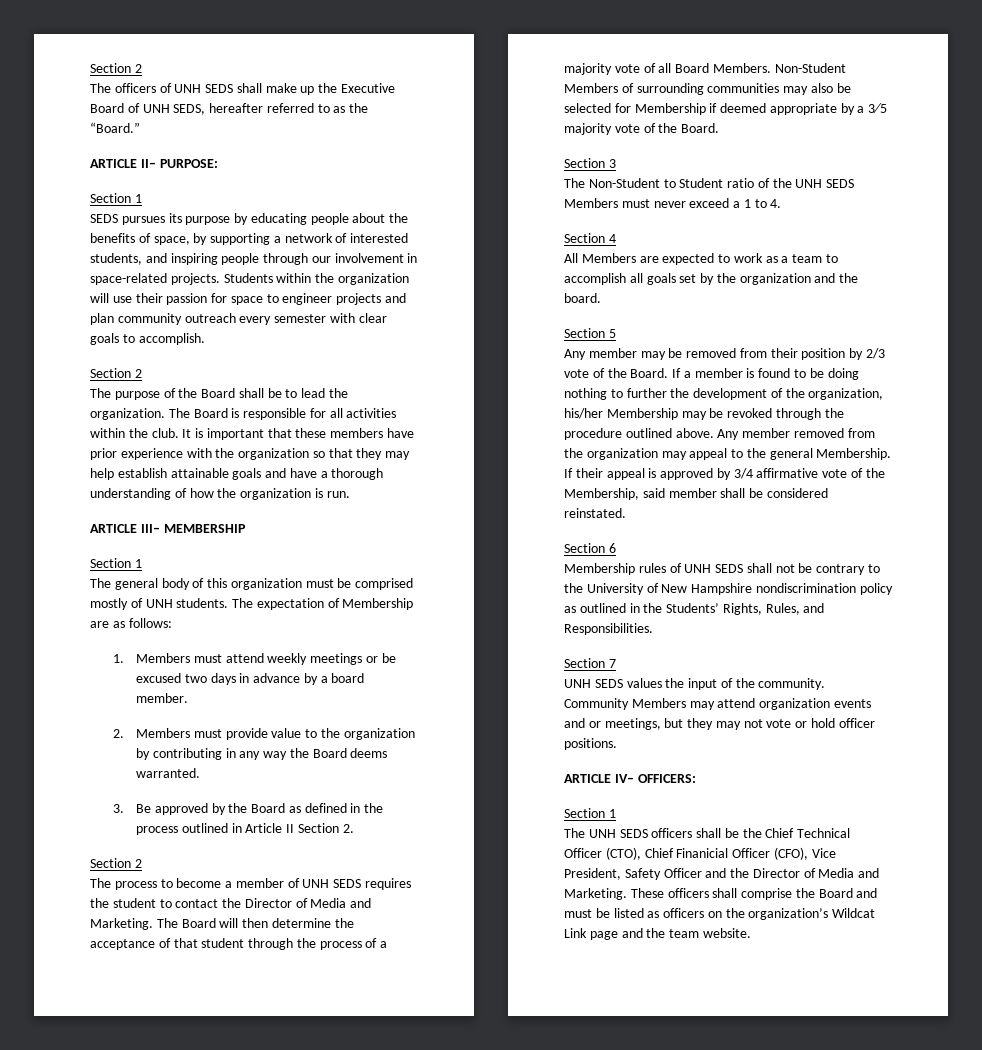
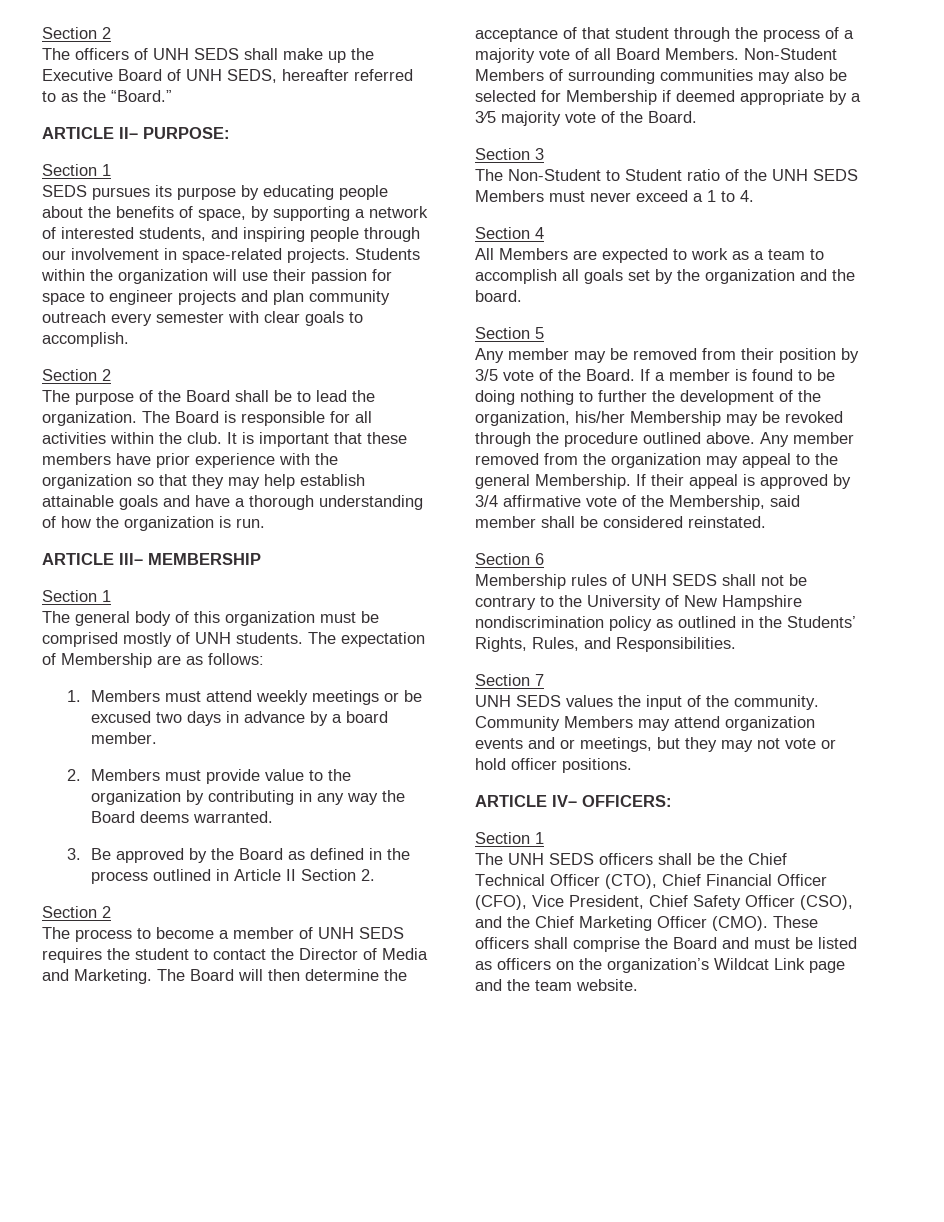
- Any member may be removed from their position by 2/3 vote of the Board.
+ Any member may be removed from their position by 3/5 vote of the Board.
- The UNH SEDS officers shall be the Chief Technical Officer (CTO), Chief Finanicial Officer (CFO), Vice President, Safety Officer and the Director of Media and Marketing.
+ The UNH SEDS officers shall be the Chief Technical Officer (CTO), Chief Financial Officer (CFO), Vice President, Chief Safety Officer (CSO), and the Chief Marketing Officer (CMO).

